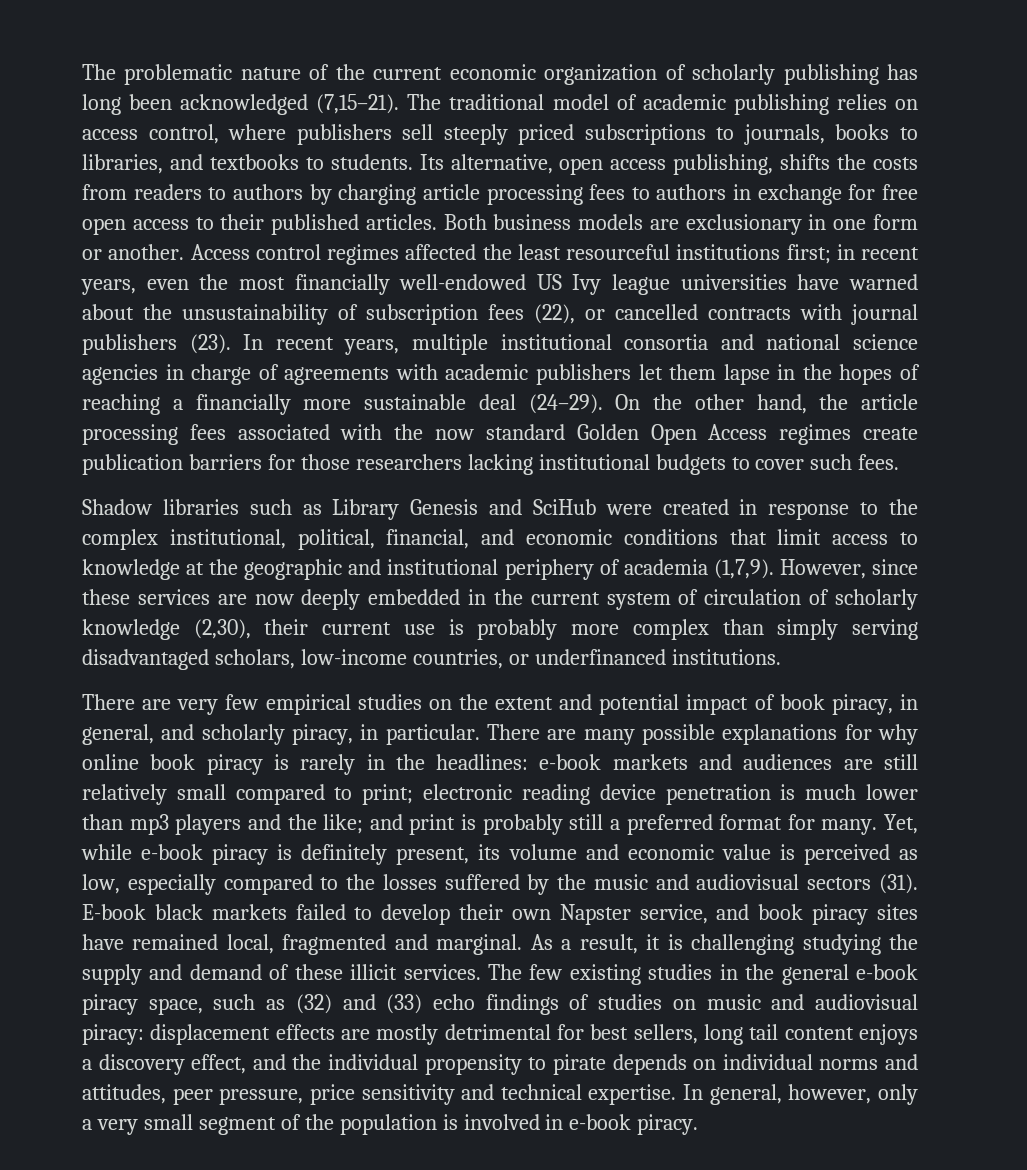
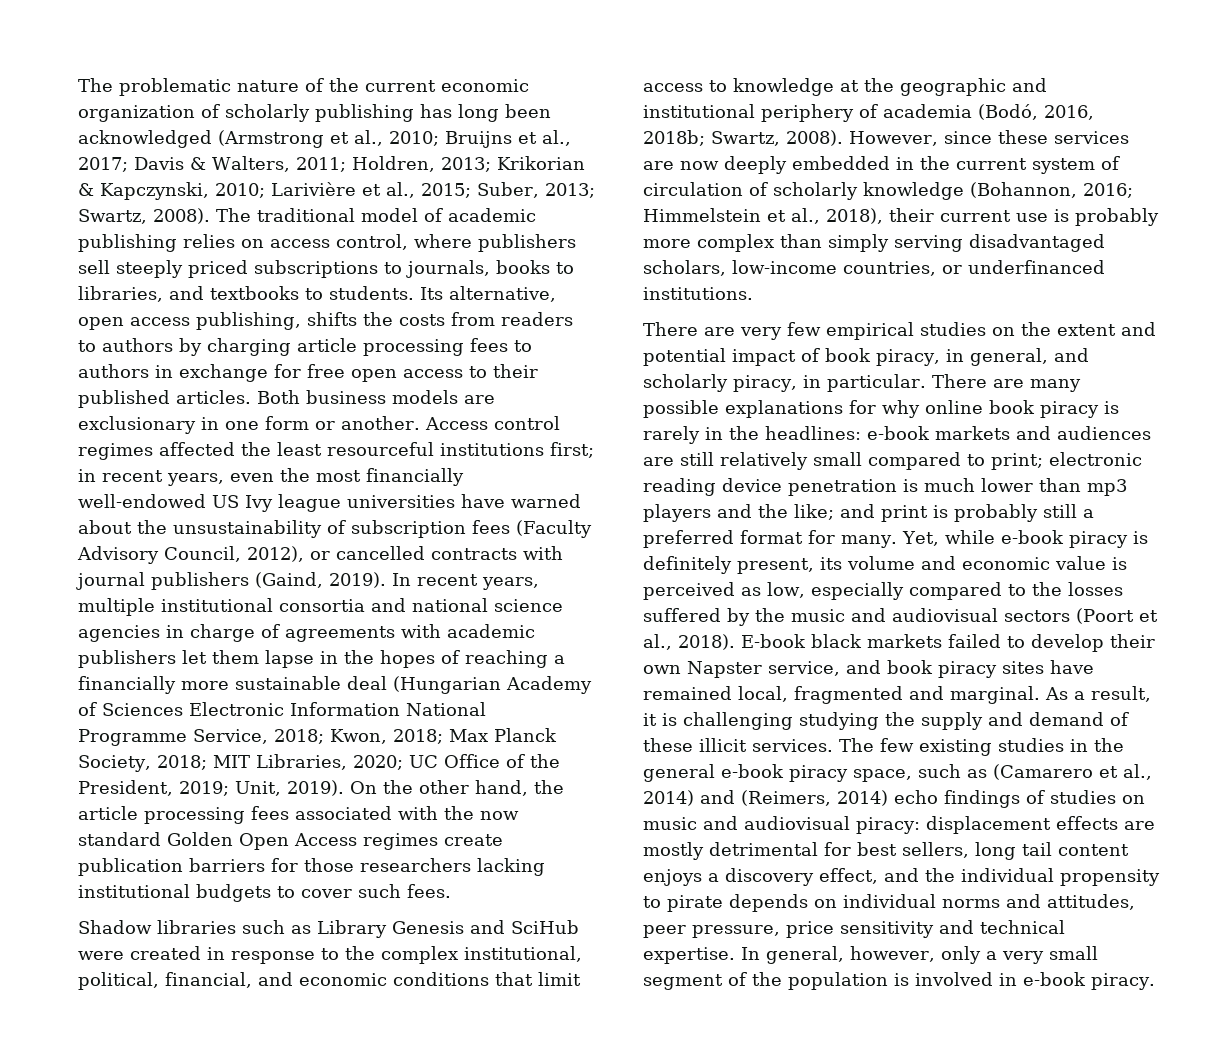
- The problematic nature of the current economic organization of scholarly publishing has long been acknowledged (7,15–21).
+ The problematic nature of the current economic organization of scholarly publishing has long been acknowledged (Armstrong et al., 2010; Bruijns et al., 2017; Davis & Walters, 2011; Holdren, 2013; Krikorian & Kapczynski, 2010; Larivière et al., 2015; Suber, 2013; Swartz, 2008).
- Access control regimes affected the least resourceful institutions first; in recent years, even the most financially well-endowed US Ivy league universities have warned about the unsustainability of subscription fees (22), or cancelled contracts with journal publishers (23).
+ Access control regimes affected the least resourceful institutions first; in recent years, even the most financially well-endowed US Ivy league universities have warned about the unsustainability of subscription fees (Faculty Advisory Council, 2012), or cancelled contracts with journal publishers (Gaind, 2019).
- In recent years, multiple institutional consortia and national science agencies in charge of agreements with academic publishers let them lapse in the hopes of reaching a financially more sustainable deal (24–29).
+ In recent years, multiple institutional consortia and national science agencies in charge of agreements with academic publishers let them lapse in the hopes of reaching a financially more sustainable deal (Hungarian Academy of Sciences Electronic Information National Programme Service, 2018; Kwon, 2018; Max Planck Society, 2018; MIT Libraries, 2020; UC Office of the President, 2019; Unit, 2019).
- Shadow libraries such as Library Genesis and SciHub were created in response to the complex institutional, political, financial, and economic conditions that limit access to knowledge at the geographic and institutional periphery of academia (1,7,9).
+ Shadow libraries such as Library Genesis and SciHub were created in response to the complex institutional, political, financial, and economic conditions that limit access to knowledge at the geographic and institutional periphery of academia (Bodó, 2016, 2018b; Swartz, 2008).
- However, since these services are now deeply embedded in the current system of circulation of scholarly knowledge (2,30), their current use is probably more complex than simply serving disadvantaged scholars, low-income countries, or underfinanced institutions.
+ However, since these services are now deeply embedded in the current system of circulation of scholarly knowledge (Bohannon, 2016; Himmelstein et al., 2018), their current use is probably more complex than simply serving disadvantaged scholars, low-income countries, or underfinanced institutions.
- Yet, while e-book piracy is definitely present, its volume and economic value is perceived as low, especially compared to the losses suffered by the music and audiovisual sectors (31).
+ Yet, while e-book piracy is definitely present, its volume and economic value is perceived as low, especially compared to the losses suffered by the music and audiovisual sectors (Poort et al., 2018).
- The few existing studies in the general e-book piracy space, such as (32) and (33) echo findings of studies on music and audiovisual piracy: displacement effects are mostly detrimental for best sellers, long tail content enjoys a discovery effect, and the individual propensity to pirate depends on individual norms and attitudes, peer pressure, price sensitivity and technical expertise.
+ The few existing studies in the general e-book piracy space, such as (Camarero et al., 2014) and (Reimers, 2014) echo findings of studies on music and audiovisual piracy: displacement effects are mostly detrimental for best sellers, long tail content enjoys a discovery effect, and the individual propensity to pirate depends on individual norms and attitudes, peer pressure, price sensitivity and technical expertise.

